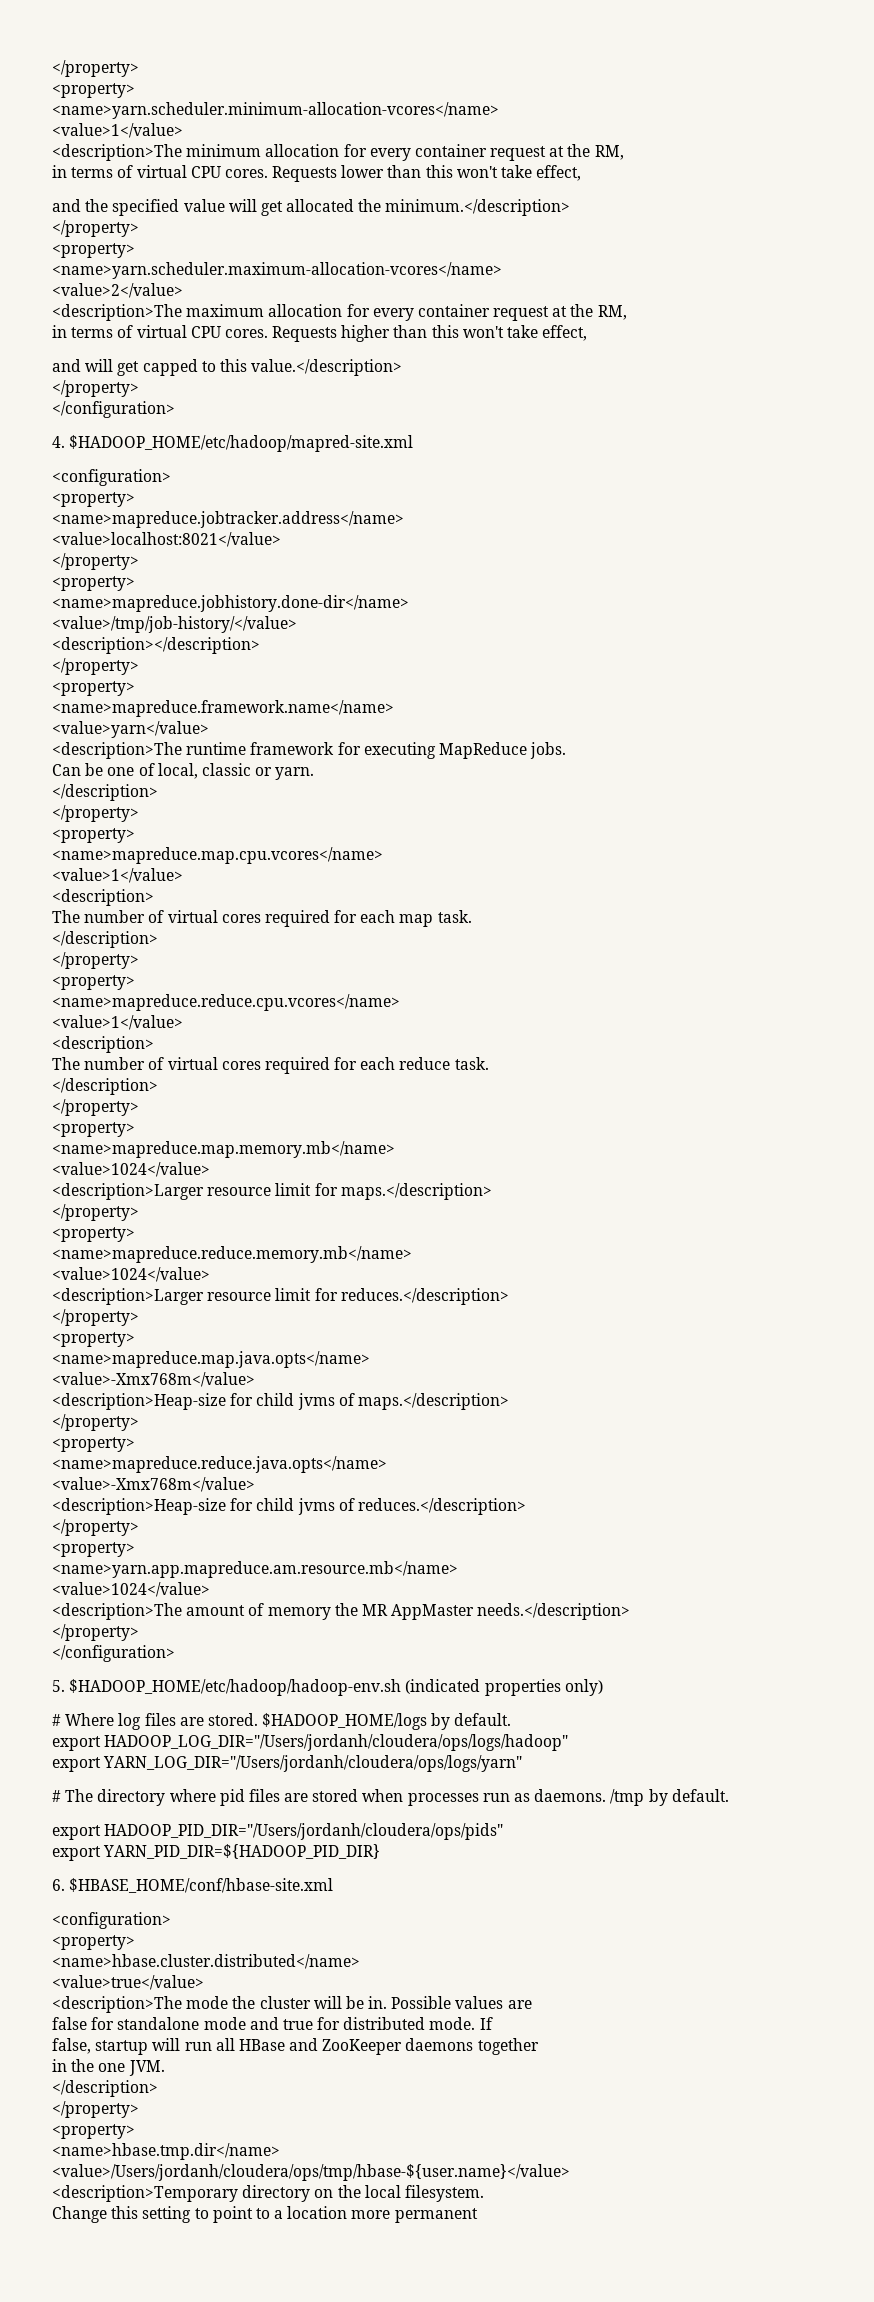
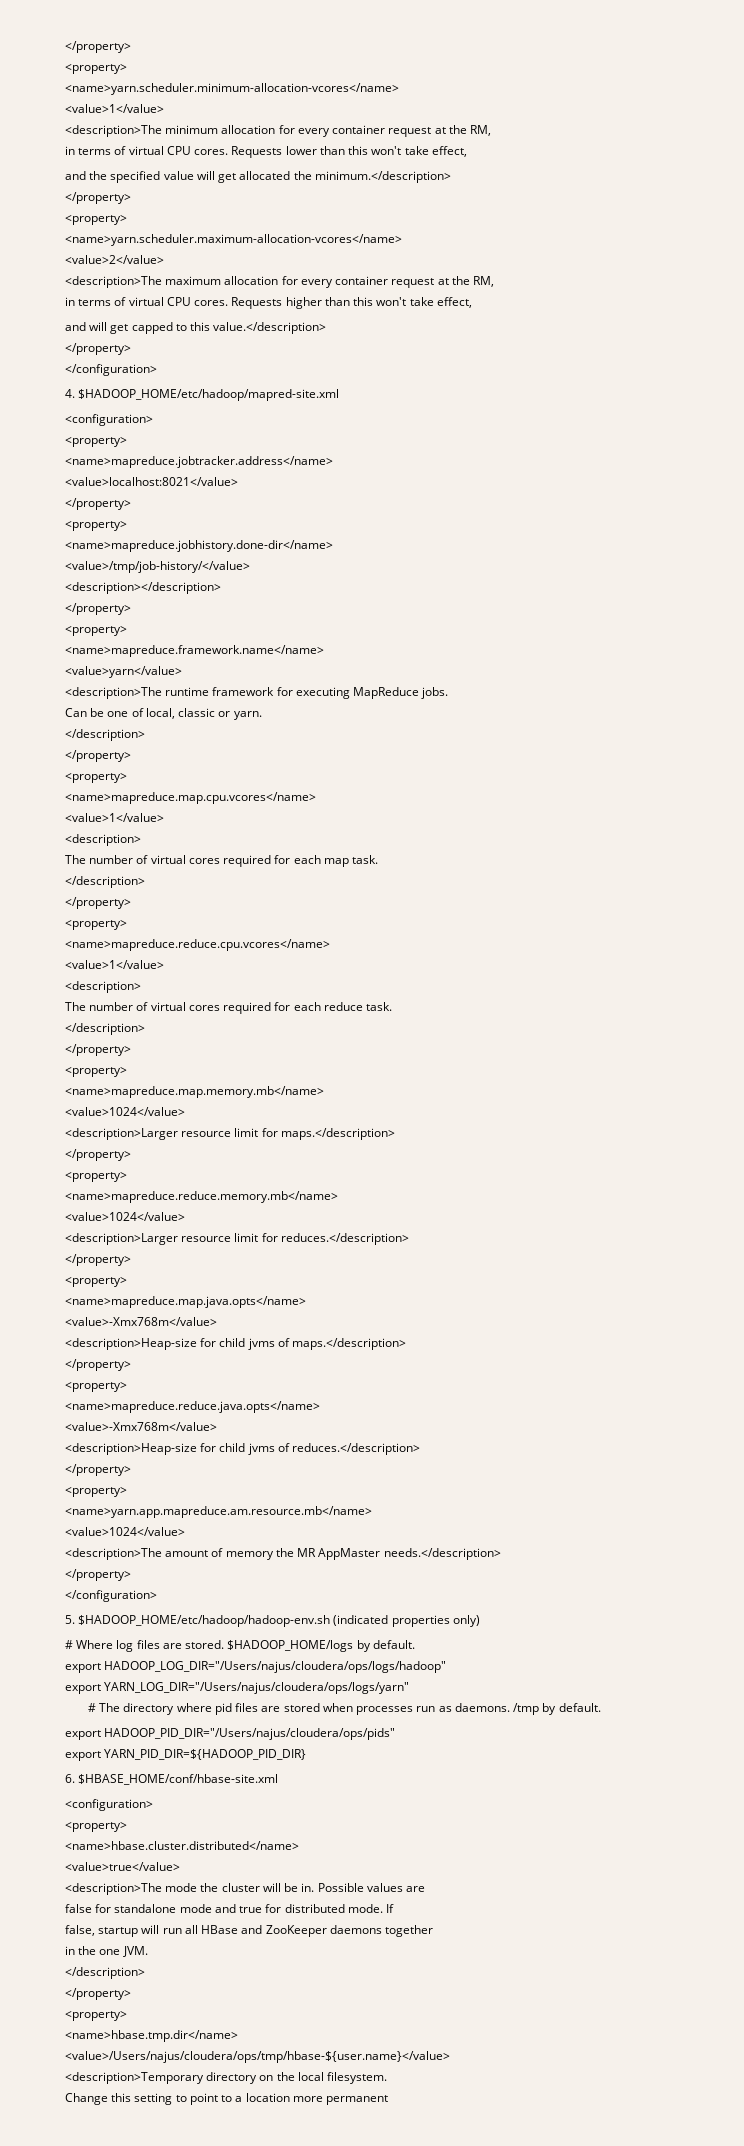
- export HADOOP_LOG_DIR="/Users/jordanh/cloudera/ops/logs/hadoop"
- export YARN_LOG_DIR="/Users/jordanh/cloudera/ops/logs/yarn"
+ export HADOOP_LOG_DIR="/Users/najus/cloudera/ops/logs/hadoop"
+ export YARN_LOG_DIR="/Users/najus/cloudera/ops/logs/yarn"
- export HADOOP_PID_DIR="/Users/jordanh/cloudera/ops/pids"
+ export HADOOP_PID_DIR="/Users/najus/cloudera/ops/pids"
- <value>/Users/jordanh/cloudera/ops/tmp/hbase-${user.name}</value>
+ <value>/Users/najus/cloudera/ops/tmp/hbase-${user.name}</value>

